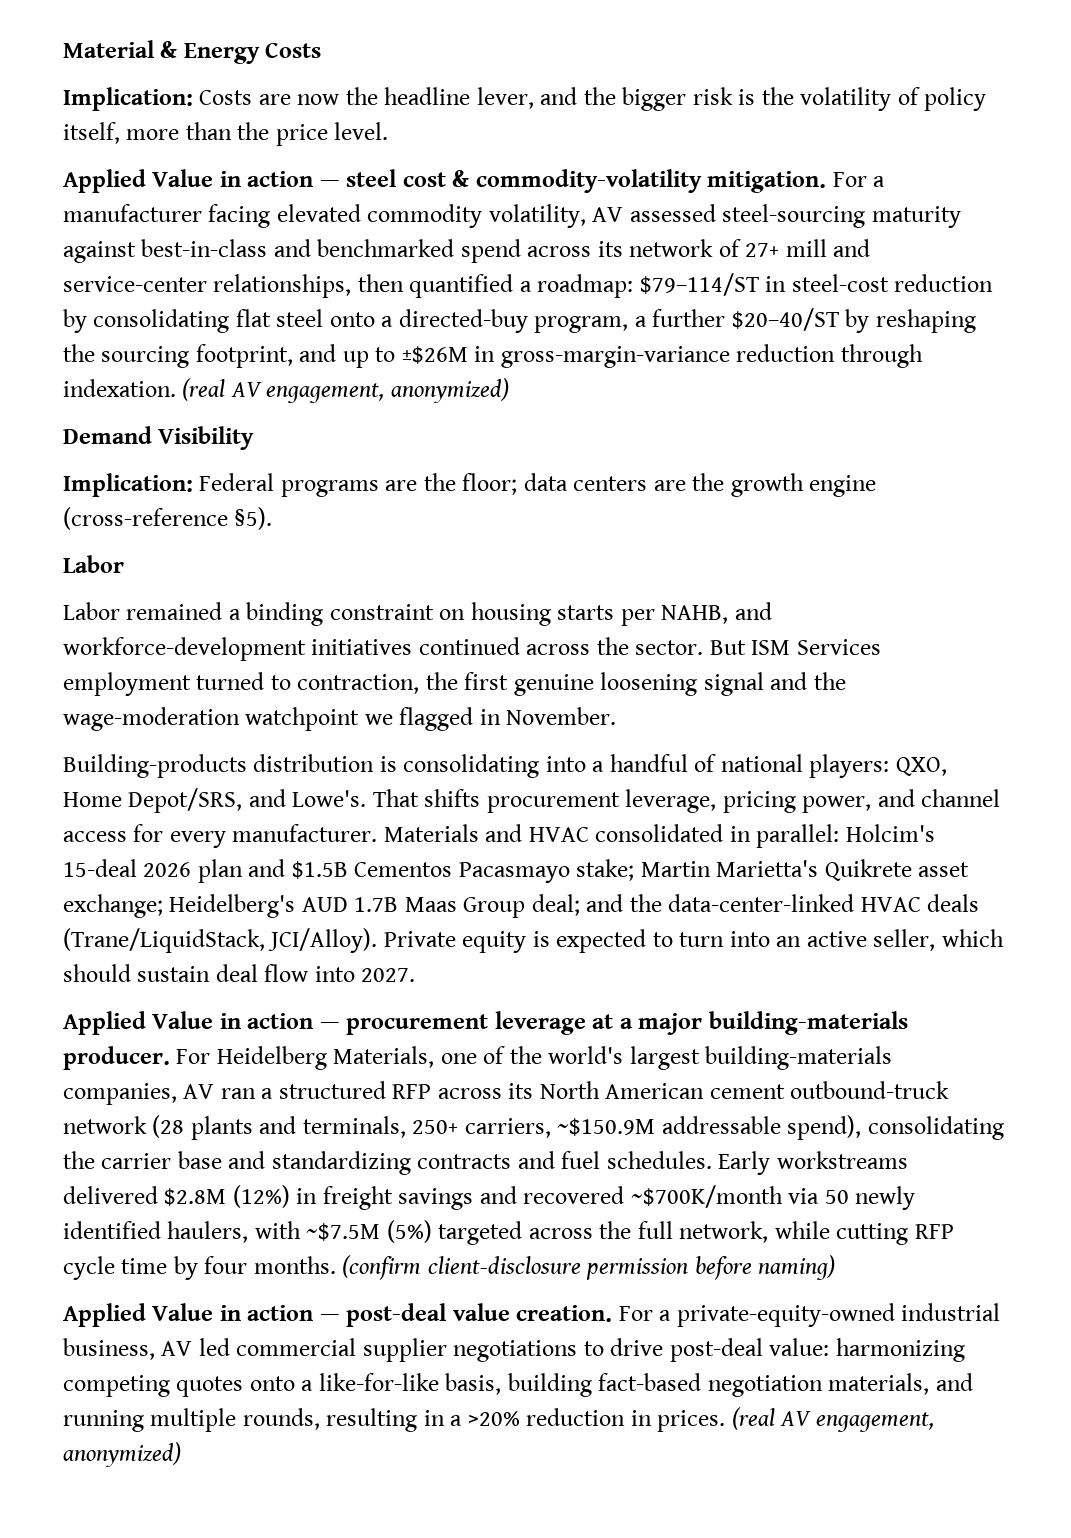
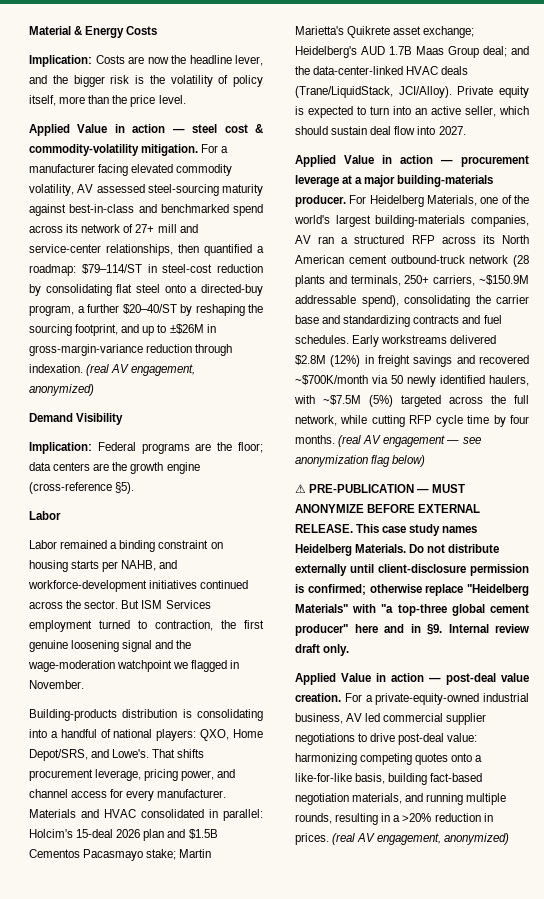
- (confirm client-disclosure permission before naming)
+ (real AV engagement — see anonymization flag below)
+ ⚠ PRE-PUBLICATION — MUST ANONYMIZE BEFORE EXTERNAL RELEASE. This case study names Heidelberg Materials. Do not distribute externally until client-disclosure permission is confirmed; otherwise replace "Heidelberg Materials" with "a top-three global cement producer" here and in §9. Internal review draft only.

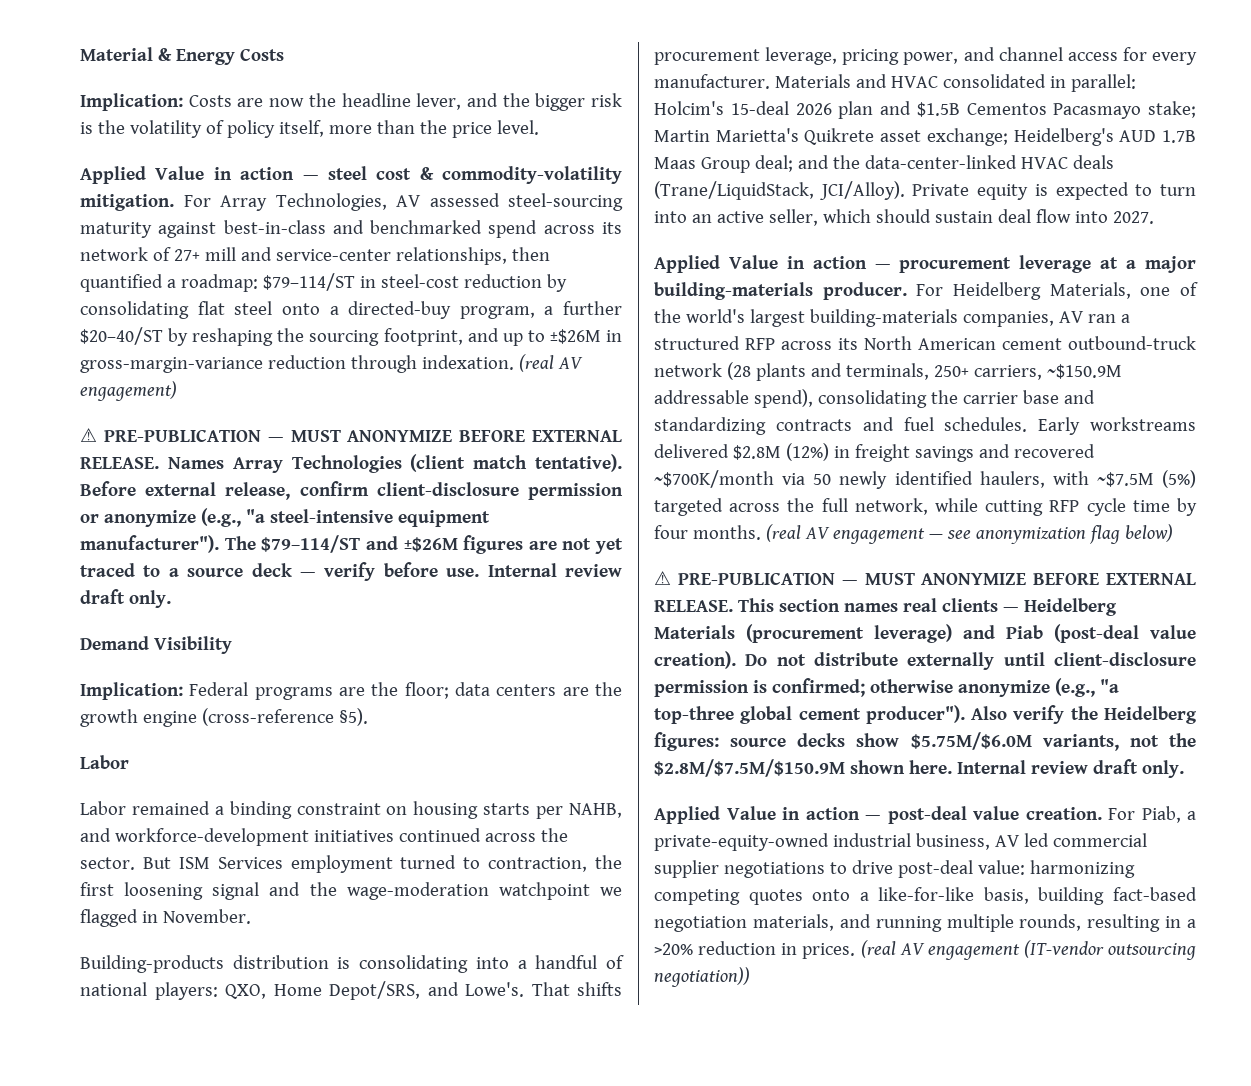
- For a manufacturer facing elevated commodity volatility, AV assessed steel-sourcing maturity against best-in-class and benchmarked spend across its network of 27+ mill and service-center relationships, then quantified a roadmap: $79–114/ST in steel-cost reduction by consolidating flat steel onto a directed-buy program, a further $20–40/ST by reshaping the sourcing footprint, and up to ±$26M in gross-margin-variance reduction through indexation. (real AV engagement, anonymized)
+ For Array Technologies, AV assessed steel-sourcing maturity against best-in-class and benchmarked spend across its network of 27+ mill and service-center relationships, then quantified a roadmap: $79–114/ST in steel-cost reduction by consolidating flat steel onto a directed-buy program, a further $20–40/ST by reshaping the sourcing footprint, and up to ±$26M in gross-margin-variance reduction through indexation. (real AV engagement)
+ ⚠ PRE-PUBLICATION — MUST ANONYMIZE BEFORE EXTERNAL RELEASE. Names Array Technologies (client match tentative). Before external release, confirm client-disclosure permission or anonymize (e.g., "a steel-intensive equipment manufacturer"). The $79–114/ST and ±$26M figures are not yet traced to a source deck — verify before use. Internal review draft only.
- But ISM Services employment turned to contraction, the first genuine loosening signal and the wage-moderation watchpoint we flagged in November.
+ But ISM Services employment turned to contraction, the first loosening signal and the wage-moderation watchpoint we flagged in November.
- This case study names Heidelberg Materials.
+ This section names real clients — Heidelberg Materials (procurement leverage) and Piab (post-deal value creation).
- Do not distribute externally until client-disclosure permission is confirmed; otherwise replace "Heidelberg Materials" with "a top-three global cement producer" here and in §9.
+ Do not distribute externally until client-disclosure permission is confirmed; otherwise anonymize (e.g., "a top-three global cement producer"). Also verify the Heidelberg figures: source decks show $5.75M/$6.0M variants, not the $2.8M/$7.5M/$150.9M shown here.
- For a private-equity-owned industrial business, AV led commercial supplier negotiations to drive post-deal value: harmonizing competing quotes onto a like-for-like basis, building fact-based negotiation materials, and running multiple rounds, resulting in a >20% reduction in prices. (real AV engagement, anonymized)
+ For Piab, a private-equity-owned industrial business, AV led commercial supplier negotiations to drive post-deal value: harmonizing competing quotes onto a like-for-like basis, building fact-based negotiation materials, and running multiple rounds, resulting in a >20% reduction in prices. (real AV engagement (IT-vendor outsourcing negotiation))

